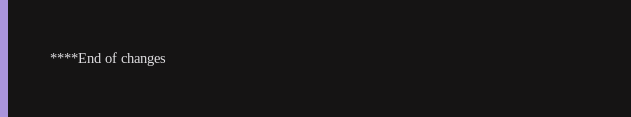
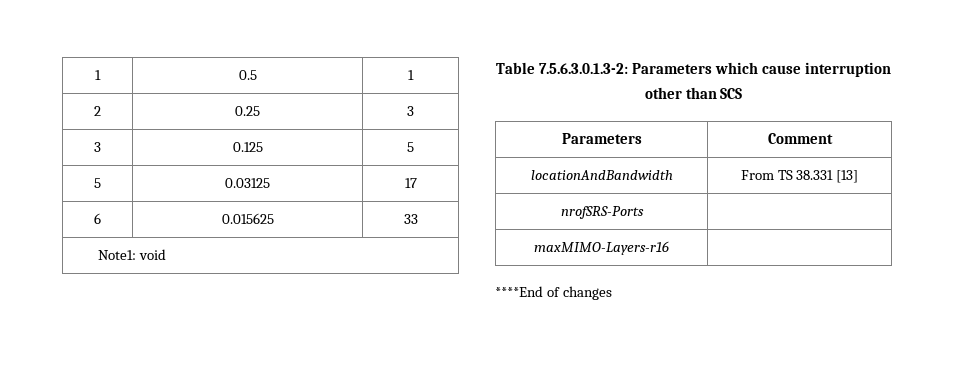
+ 1 | 0.5 | 1
+ 2 | 0.25 | 3
+ 3 | 0.125 | 5
+ 5 | 0.03125 | 17
+ 6 | 0.015625 | 33
+ Note1: void
+ Table 7.5.6.3.0.1.3-2: Parameters which cause interruption other than SCS
+ Parameters | Comment
+ locationAndBandwidth | From TS 38.331 [13]
+ nrofSRS-Ports |
+ maxMIMO-Layers-r16 |

